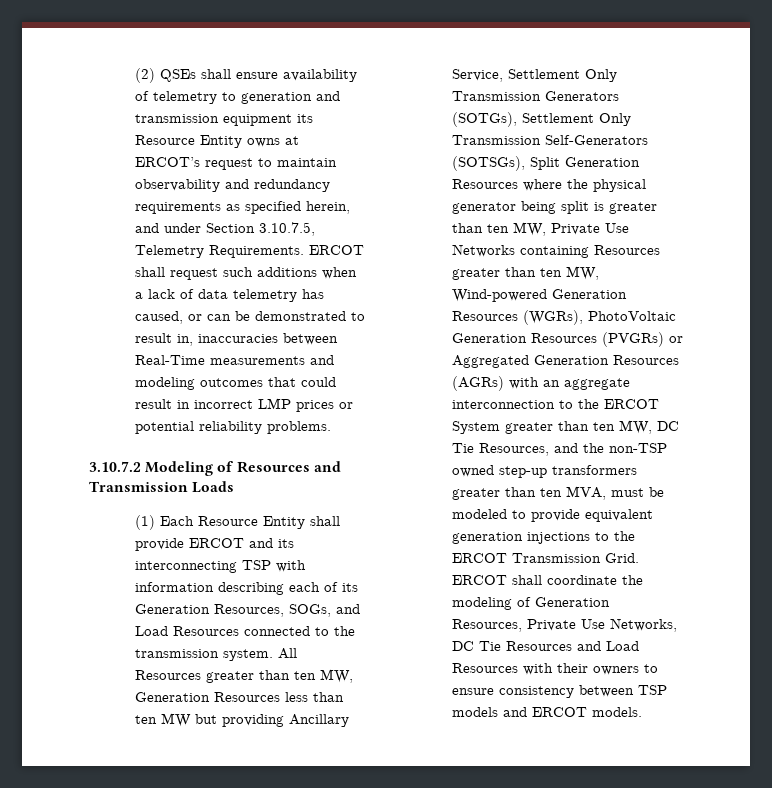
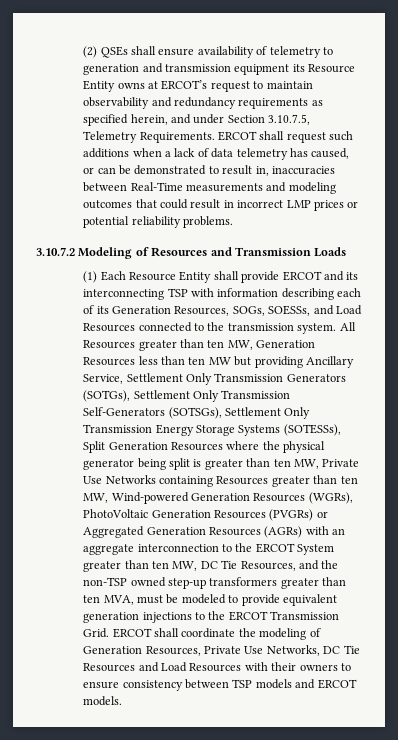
- (1) Each Resource Entity shall provide ERCOT and its interconnecting TSP with information describing each of its Generation Resources, SOGs, and Load Resources connected to the transmission system.
+ (1) Each Resource Entity shall provide ERCOT and its interconnecting TSP with information describing each of its Generation Resources, SOGs, SOESSs, and Load Resources connected to the transmission system.
- All Resources greater than ten MW, Generation Resources less than ten MW but providing Ancillary Service, Settlement Only Transmission Generators (SOTGs), Settlement Only Transmission Self-Generators (SOTSGs), Split Generation Resources where the physical generator being split is greater than ten MW, Private Use Networks containing Resources greater than ten MW, Wind-powered Generation Resources (WGRs), PhotoVoltaic Generation Resources (PVGRs) or Aggregated Generation Resources (AGRs) with an aggregate interconnection to the ERCOT System greater than ten MW, DC Tie Resources, and the non-TSP owned step-up transformers greater than ten MVA, must be modeled to provide equivalent generation injections to the ERCOT Transmission Grid.
+ All Resources greater than ten MW, Generation Resources less than ten MW but providing Ancillary Service, Settlement Only Transmission Generators (SOTGs), Settlement Only Transmission Self-Generators (SOTSGs), Settlement Only Transmission Energy Storage Systems (SOTESSs), Split Generation Resources where the physical generator being split is greater than ten MW, Private Use Networks containing Resources greater than ten MW, Wind-powered Generation Resources (WGRs), PhotoVoltaic Generation Resources (PVGRs) or Aggregated Generation Resources (AGRs) with an aggregate interconnection to the ERCOT System greater than ten MW, DC Tie Resources, and the non-TSP owned step-up transformers greater than ten MVA, must be modeled to provide equivalent generation injections to the ERCOT Transmission Grid.

